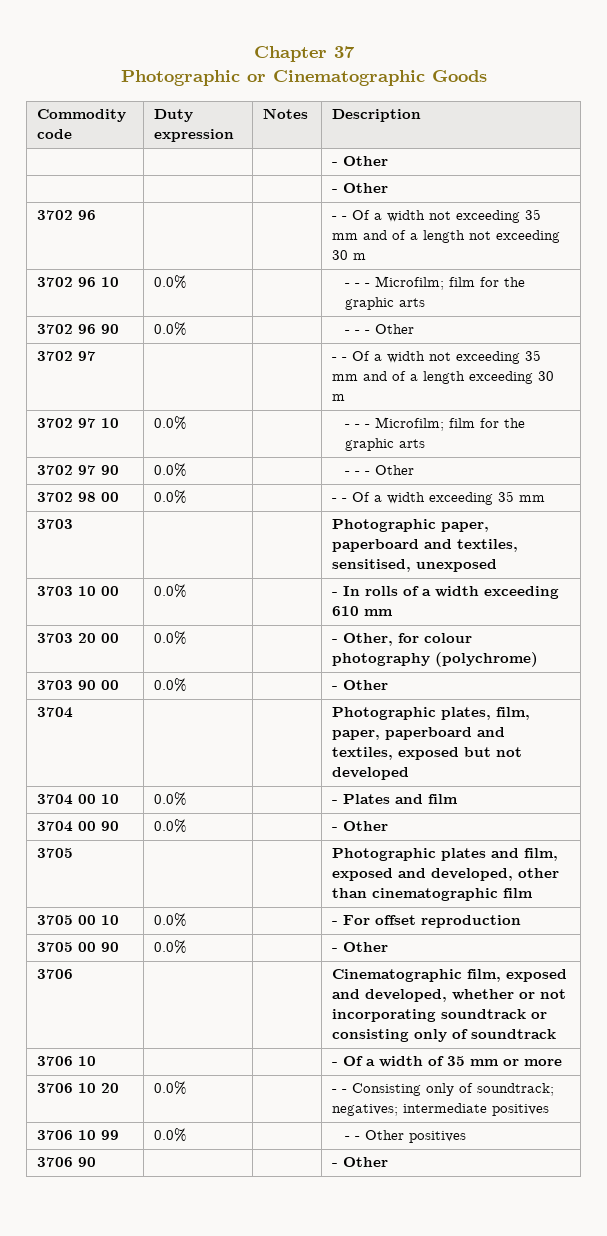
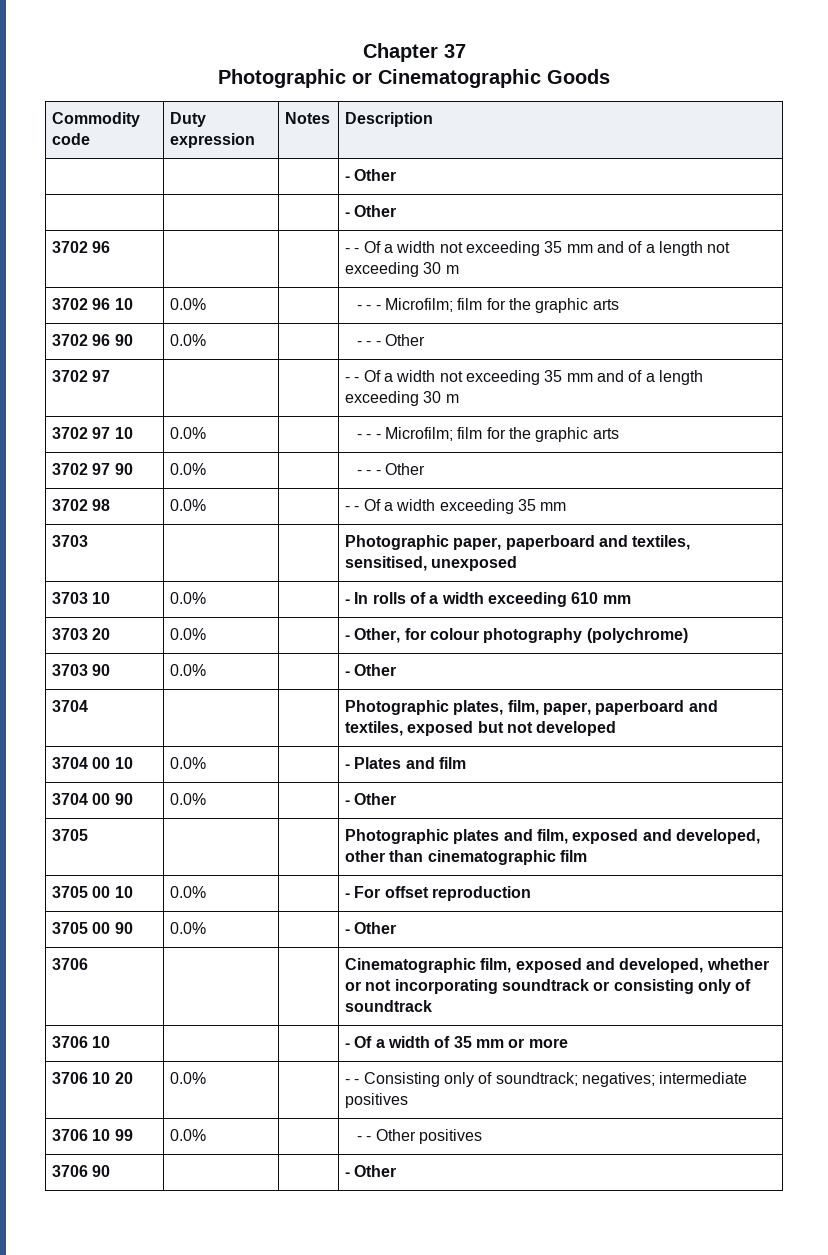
- 3702 98 00 | 0.0% | | - - Of a width exceeding 35 mm
+ 3702 98 | 0.0% | | - - Of a width exceeding 35 mm
- 3703 10 00 | 0.0% | | - In rolls of a width exceeding 610 mm
+ 3703 10 | 0.0% | | - In rolls of a width exceeding 610 mm
- 3703 20 00 | 0.0% | | - Other, for colour photography (polychrome)
+ 3703 20 | 0.0% | | - Other, for colour photography (polychrome)
- 3703 90 00 | 0.0% | | - Other
+ 3703 90 | 0.0% | | - Other

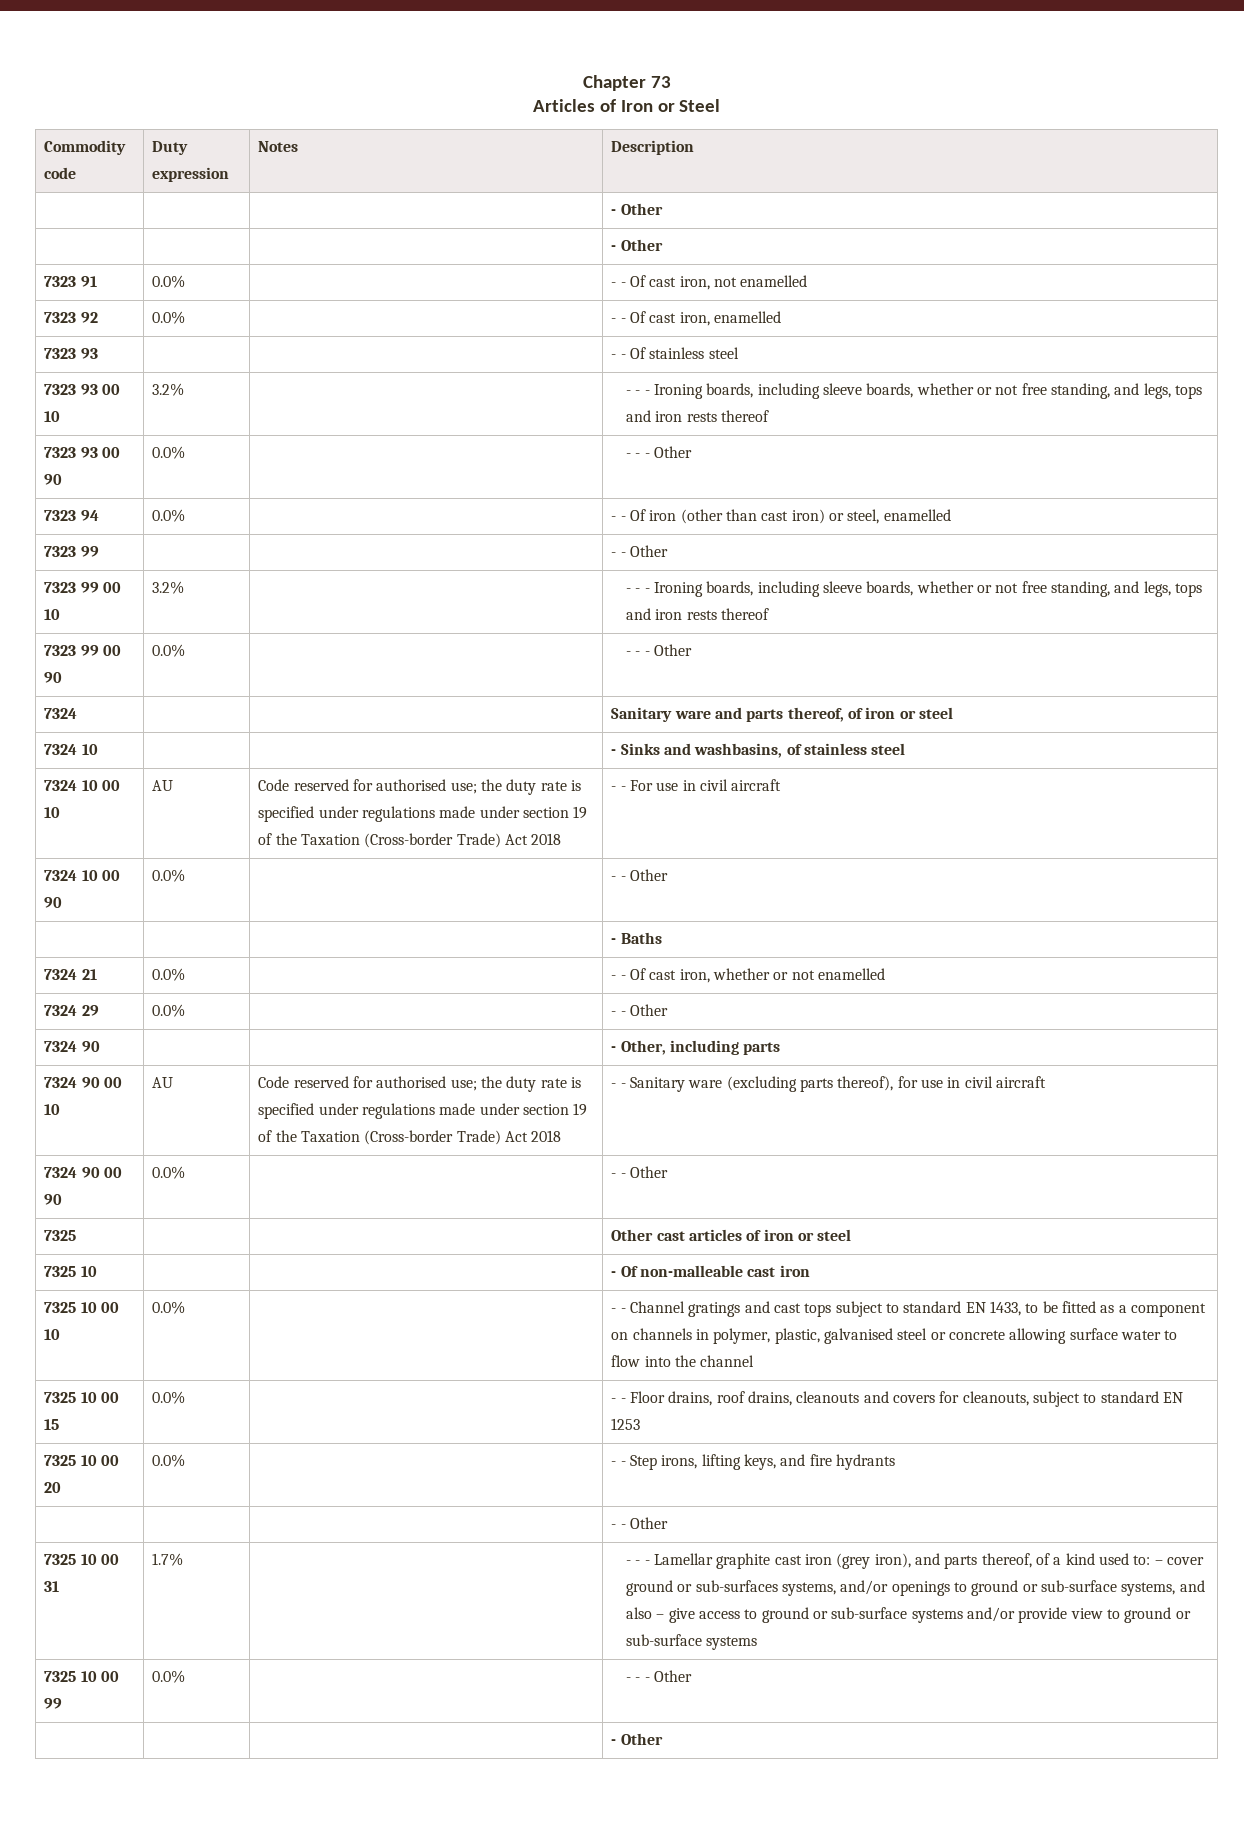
- Chapter 37
- Photographic or Cinematographic Goods
+ Chapter 73
+ Articles of Iron or Steel
- 3702 96 | | | - - Of a width not exceeding 35 mm and of a length not exceeding 30 m
- 3702 96 10 | 0.0% | | - - - Microfilm; film for the graphic arts
- 3702 96 90 | 0.0% | | - - - Other
- 3702 97 | | | - - Of a width not exceeding 35 mm and of a length exceeding 30 m
- 3702 97 10 | 0.0% | | - - - Microfilm; film for the graphic arts
- 3702 97 90 | 0.0% | | - - - Other
- 3702 98 | 0.0% | | - - Of a width exceeding 35 mm
- 3703 | | | Photographic paper, paperboard and textiles, sensitised, unexposed
- 3703 10 | 0.0% | | - In rolls of a width exceeding 610 mm
- 3703 20 | 0.0% | | - Other, for colour photography (polychrome)
- 3703 90 | 0.0% | | - Other
- 3704 | | | Photographic plates, film, paper, paperboard and textiles, exposed but not developed
- 3704 00 10 | 0.0% | | - Plates and film
- 3704 00 90 | 0.0% | | - Other
- 3705 | | | Photographic plates and film, exposed and developed, other than cinematographic film
- 3705 00 10 | 0.0% | | - For offset reproduction
- 3705 00 90 | 0.0% | | - Other
- 3706 | | | Cinematographic film, exposed and developed, whether or not incorporating soundtrack or consisting only of soundtrack
- 3706 10 | | | - Of a width of 35 mm or more
- 3706 10 20 | 0.0% | | - - Consisting only of soundtrack; negatives; intermediate positives
- 3706 10 99 | 0.0% | | - - Other positives
- 3706 90 | | | - Other
+ 7323 91 | 0.0% | | - - Of cast iron, not enamelled
+ 7323 92 | 0.0% | | - - Of cast iron, enamelled
+ 7323 93 | | | - - Of stainless steel
+ 7323 93 00 10 | 3.2% | | - - - Ironing boards, including sleeve boards, whether or not free standing, and legs, tops and iron rests thereof
+ 7323 93 00 90 | 0.0% | | - - - Other
+ 7323 94 | 0.0% | | - - Of iron (other than cast iron) or steel, enamelled
+ 7323 99 | | | - - Other
+ 7323 99 00 10 | 3.2% | | - - - Ironing boards, including sleeve boards, whether or not free standing, and legs, tops and iron rests thereof
+ 7323 99 00 90 | 0.0% | | - - - Other
+ 7324 | | | Sanitary ware and parts thereof, of iron or steel
+ 7324 10 | | | - Sinks and washbasins, of stainless steel
+ 7324 10 00 10 | AU | Code reserved for authorised use; the duty rate is specified under regulations made under section 19 of the Taxation (Cross-border Trade) Act 2018 | - - For use in civil aircraft
+ 7324 10 00 90 | 0.0% | | - - Other
+ | | | - Baths
+ 7324 21 | 0.0% | | - - Of cast iron, whether or not enamelled
+ 7324 29 | 0.0% | | - - Other
+ 7324 90 | | | - Other, including parts
+ 7324 90 00 10 | AU | Code reserved for authorised use; the duty rate is specified under regulations made under section 19 of the Taxation (Cross-border Trade) Act 2018 | - - Sanitary ware (excluding parts thereof), for use in civil aircraft
+ 7324 90 00 90 | 0.0% | | - - Other
+ 7325 | | | Other cast articles of iron or steel
+ 7325 10 | | | - Of non-malleable cast iron
+ 7325 10 00 10 | 0.0% | | - - Channel gratings and cast tops subject to standard EN 1433, to be fitted as a component on channels in polymer, plastic, galvanised steel or concrete allowing surface water to flow into the channel
+ 7325 10 00 15 | 0.0% | | - - Floor drains, roof drains, cleanouts and covers for cleanouts, subject to standard EN 1253
+ 7325 10 00 20 | 0.0% | | - - Step irons, lifting keys, and fire hydrants
+ | | | - - Other
+ 7325 10 00 31 | 1.7% | | - - - Lamellar graphite cast iron (grey iron), and parts thereof, of a kind used to: – cover ground or sub-surfaces systems, and/or openings to ground or sub-surface systems, and also – give access to ground or sub-surface systems and/or provide view to ground or sub-surface systems
+ 7325 10 00 99 | 0.0% | | - - - Other
+ | | | - Other

